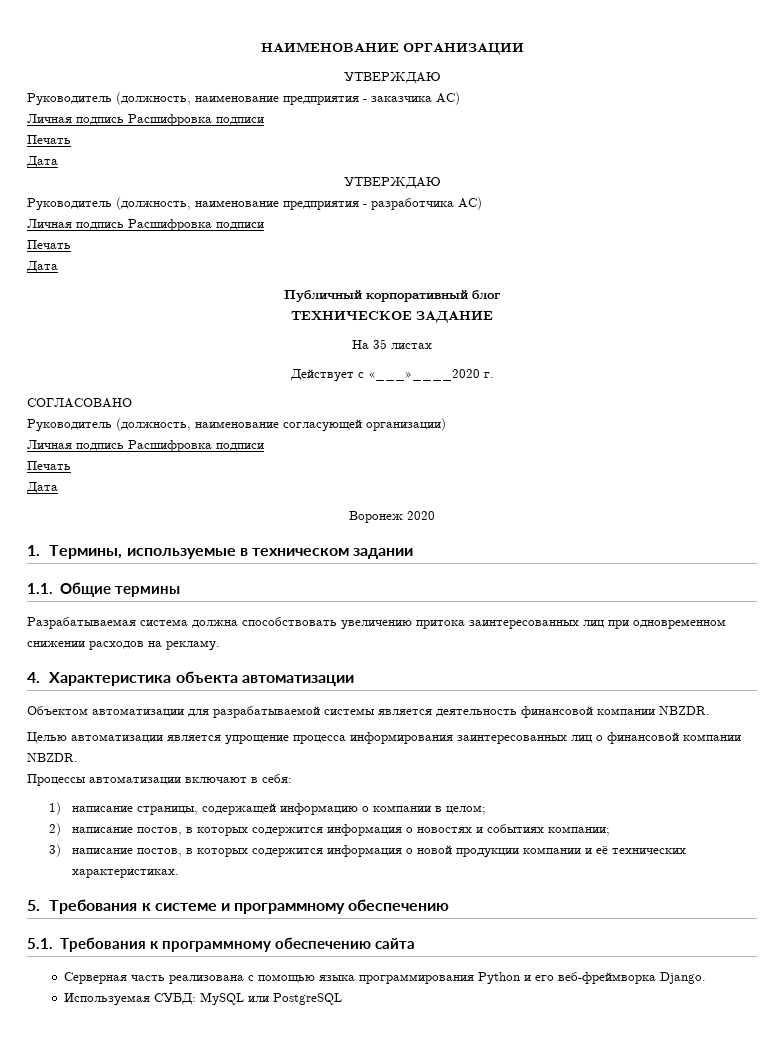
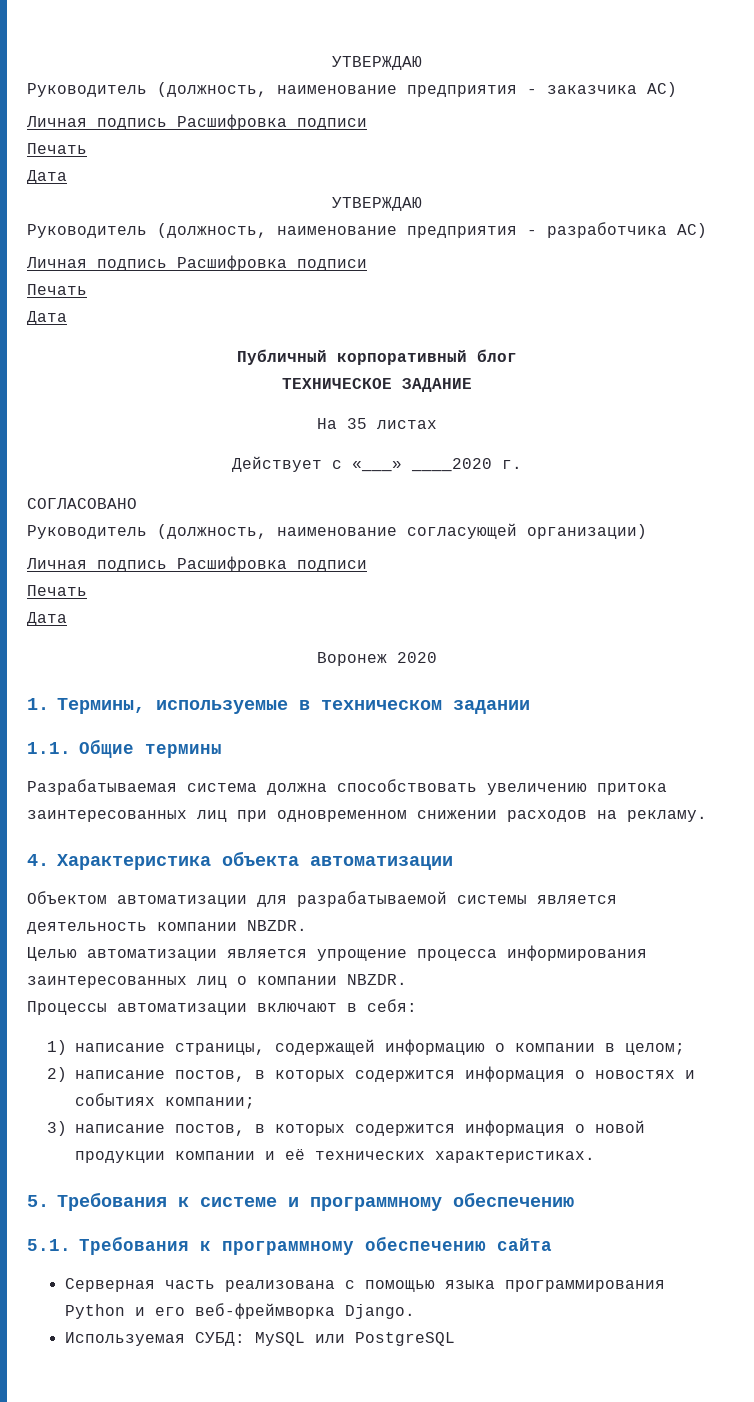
- НАИМЕНОВАНИЕ ОРГАНИЗАЦИИ
- Действует с «___»____2020 г.
+ Действует с «___» ____2020 г.
- Объектом автоматизации для разрабатываемой системы является деятельность финансовой компании NBZDR.
+ Объектом автоматизации для разрабатываемой системы является деятельность компании NBZDR.
- Целью автоматизации является упрощение процесса информирования заинтересованных лиц о финансовой компании NBZDR.
+ Целью автоматизации является упрощение процесса информирования заинтересованных лиц о компании NBZDR.

